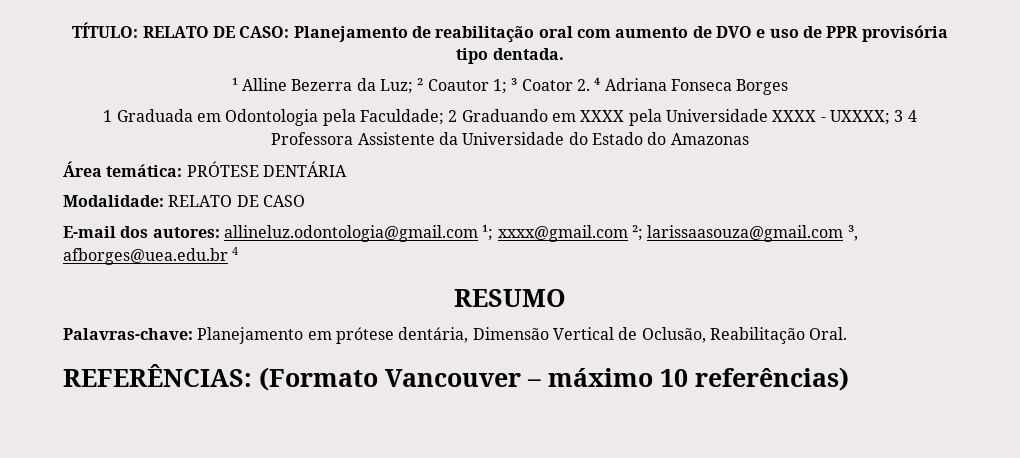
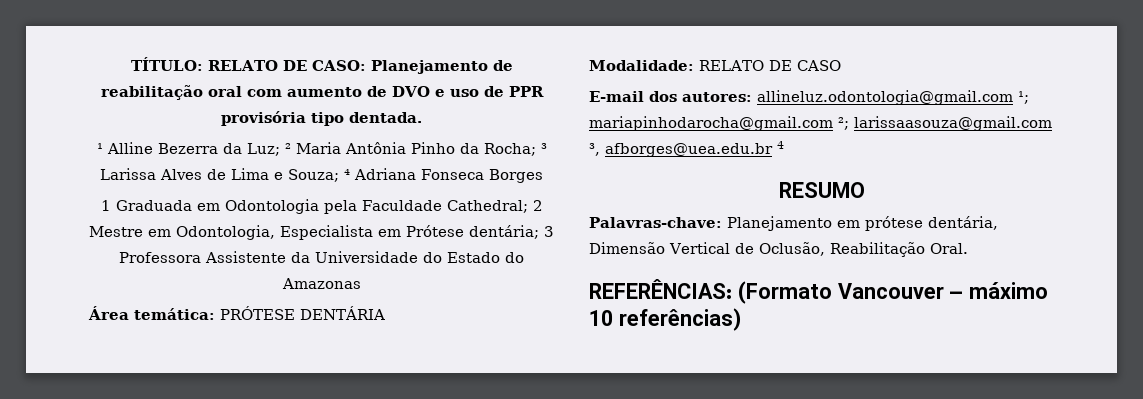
- ¹ Alline Bezerra da Luz; ² Coautor 1; ³ Coator 2. ⁴ Adriana Fonseca Borges
+ ¹ Alline Bezerra da Luz; ² Maria Antônia Pinho da Rocha; ³ Larissa Alves de Lima e Souza; ⁴ Adriana Fonseca Borges
- 1 Graduada em Odontologia pela Faculdade; 2 Graduando em XXXX pela Universidade XXXX - UXXXX; 3 4 Professora Assistente da Universidade do Estado do Amazonas
+ 1 Graduada em Odontologia pela Faculdade Cathedral; 2 Mestre em Odontologia, Especialista em Prótese dentária; 3 Professora Assistente da Universidade do Estado do Amazonas
- E-mail dos autores: allineluz.odontologia@gmail.com ¹; xxxx@gmail.com ²; larissaasouza@gmail.com ³, afborges@uea.edu.br 4
+ E-mail dos autores: allineluz.odontologia@gmail.com ¹; mariapinhodarocha@gmail.com ²; larissaasouza@gmail.com ³, afborges@uea.edu.br 4

